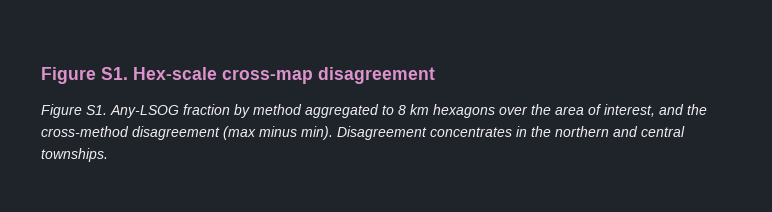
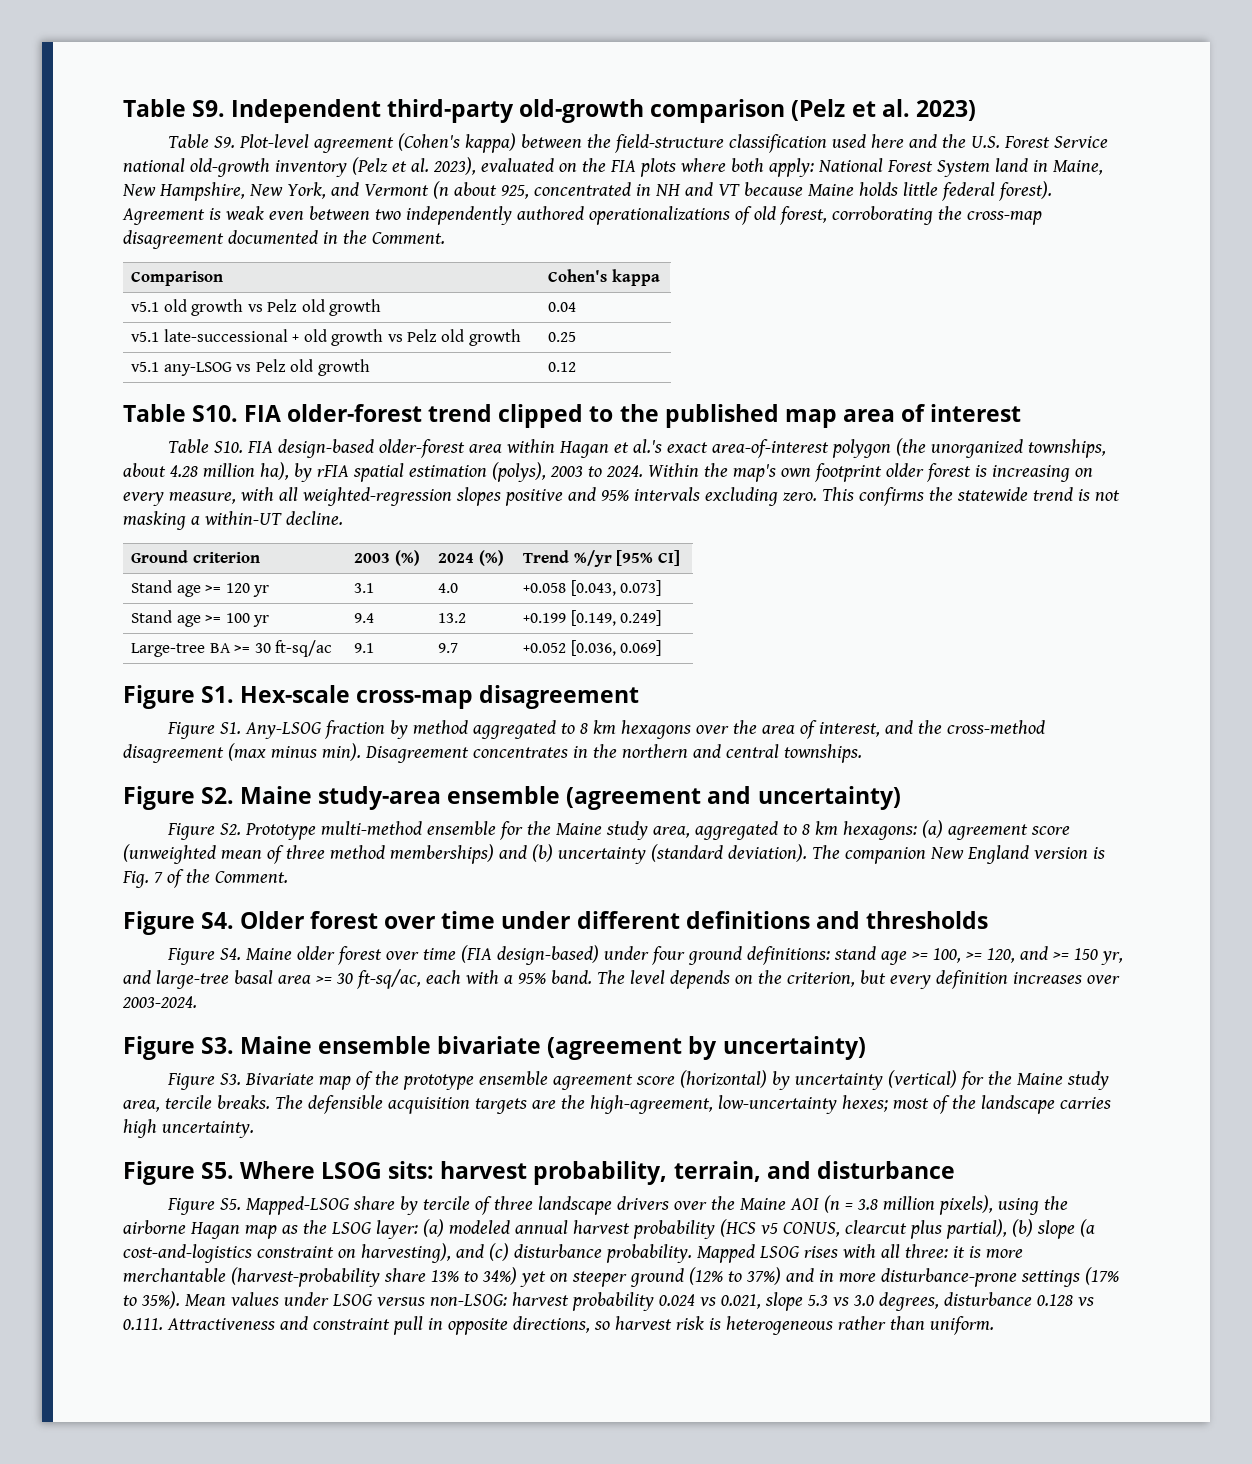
+ Table S9. Independent third-party old-growth comparison (Pelz et al. 2023)
+ Table S9. Plot-level agreement (Cohen's kappa) between the field-structure classification used here and the U.S. Forest Service national old-growth inventory (Pelz et al. 2023), evaluated on the FIA plots where both apply: National Forest System land in Maine, New Hampshire, New York, and Vermont (n about 925, concentrated in NH and VT because Maine holds little federal forest). Agreement is weak even between two independently authored operationalizations of old forest, corroborating the cross-map disagreement documented in the Comment.
+ Comparison | Cohen's kappa
+ v5.1 old growth vs Pelz old growth | 0.04
+ v5.1 late-successional + old growth vs Pelz old growth | 0.25
+ v5.1 any-LSOG vs Pelz old growth | 0.12
+ Table S10. FIA older-forest trend clipped to the published map area of interest
+ Table S10. FIA design-based older-forest area within Hagan et al.'s exact area-of-interest polygon (the unorganized townships, about 4.28 million ha), by rFIA spatial estimation (polys), 2003 to 2024. Within the map's own footprint older forest is increasing on every measure, with all weighted-regression slopes positive and 95% intervals excluding zero. This confirms the statewide trend is not masking a within-UT decline.
+ Ground criterion | 2003 (%) | 2024 (%) | Trend %/yr [95% CI]
+ Stand age >= 120 yr | 3.1 | 4.0 | +0.058 [0.043, 0.073]
+ Stand age >= 100 yr | 9.4 | 13.2 | +0.199 [0.149, 0.249]
+ Large-tree BA >= 30 ft-sq/ac | 9.1 | 9.7 | +0.052 [0.036, 0.069]
+ Figure S2. Maine study-area ensemble (agreement and uncertainty)
+ Figure S2. Prototype multi-method ensemble for the Maine study area, aggregated to 8 km hexagons: (a) agreement score (unweighted mean of three method memberships) and (b) uncertainty (standard deviation). The companion New England version is Fig. 7 of the Comment.
+ Figure S4. Older forest over time under different definitions and thresholds
+ Figure S4. Maine older forest over time (FIA design-based) under four ground definitions: stand age >= 100, >= 120, and >= 150 yr, and large-tree basal area >= 30 ft-sq/ac, each with a 95% band. The level depends on the criterion, but every definition increases over 2003-2024.
+ Figure S3. Maine ensemble bivariate (agreement by uncertainty)
+ Figure S3. Bivariate map of the prototype ensemble agreement score (horizontal) by uncertainty (vertical) for the Maine study area, tercile breaks. The defensible acquisition targets are the high-agreement, low-uncertainty hexes; most of the landscape carries high uncertainty.
+ Figure S5. Where LSOG sits: harvest probability, terrain, and disturbance
+ Figure S5. Mapped-LSOG share by tercile of three landscape drivers over the Maine AOI (n = 3.8 million pixels), using the airborne Hagan map as the LSOG layer: (a) modeled annual harvest probability (HCS v5 CONUS, clearcut plus partial), (b) slope (a cost-and-logistics constraint on harvesting), and (c) disturbance probability. Mapped LSOG rises with all three: it is more merchantable (harvest-probability share 13% to 34%) yet on steeper ground (12% to 37%) and in more disturbance-prone settings (17% to 35%). Mean values under LSOG versus non-LSOG: harvest probability 0.024 vs 0.021, slope 5.3 vs 3.0 degrees, disturbance 0.128 vs 0.111. Attractiveness and constraint pull in opposite directions, so harvest risk is heterogeneous rather than uniform.

